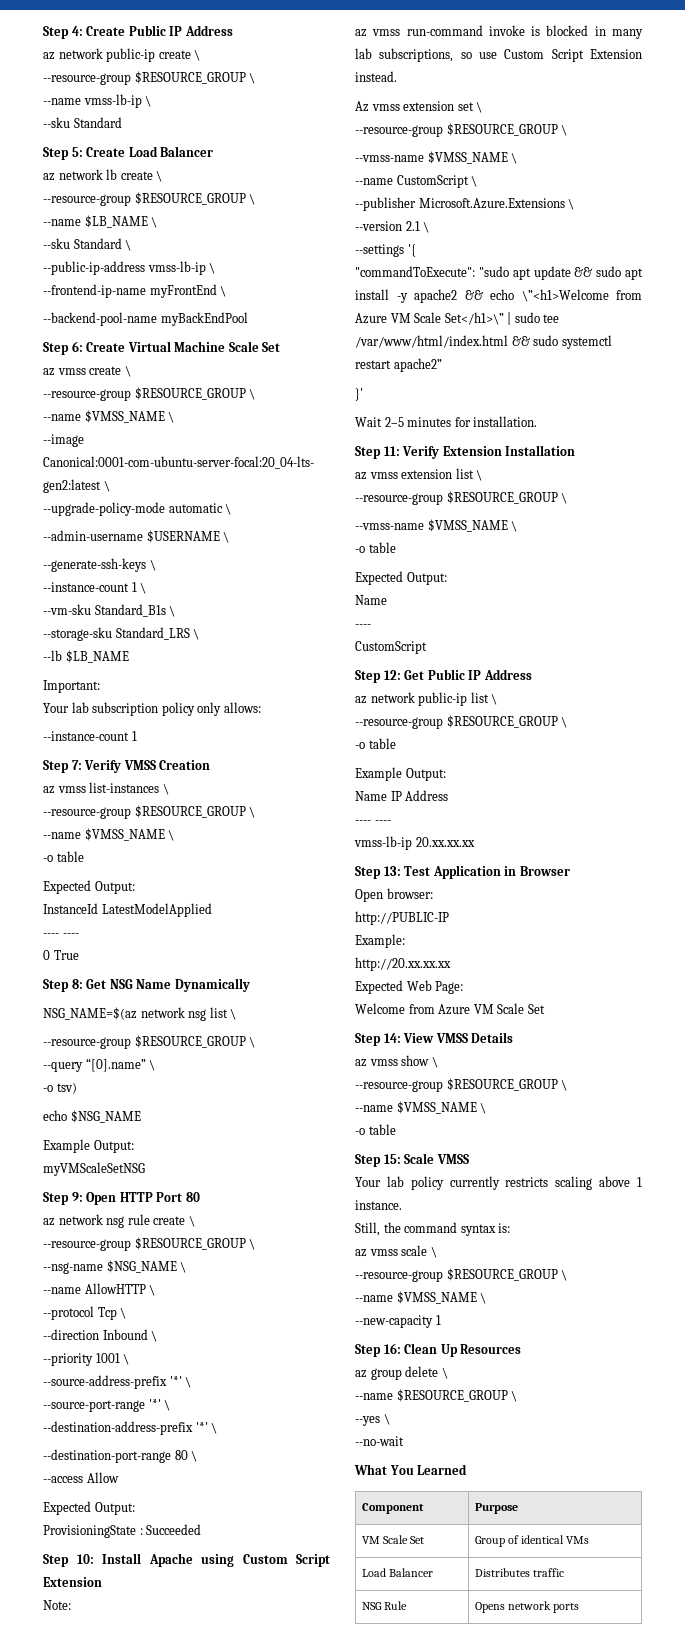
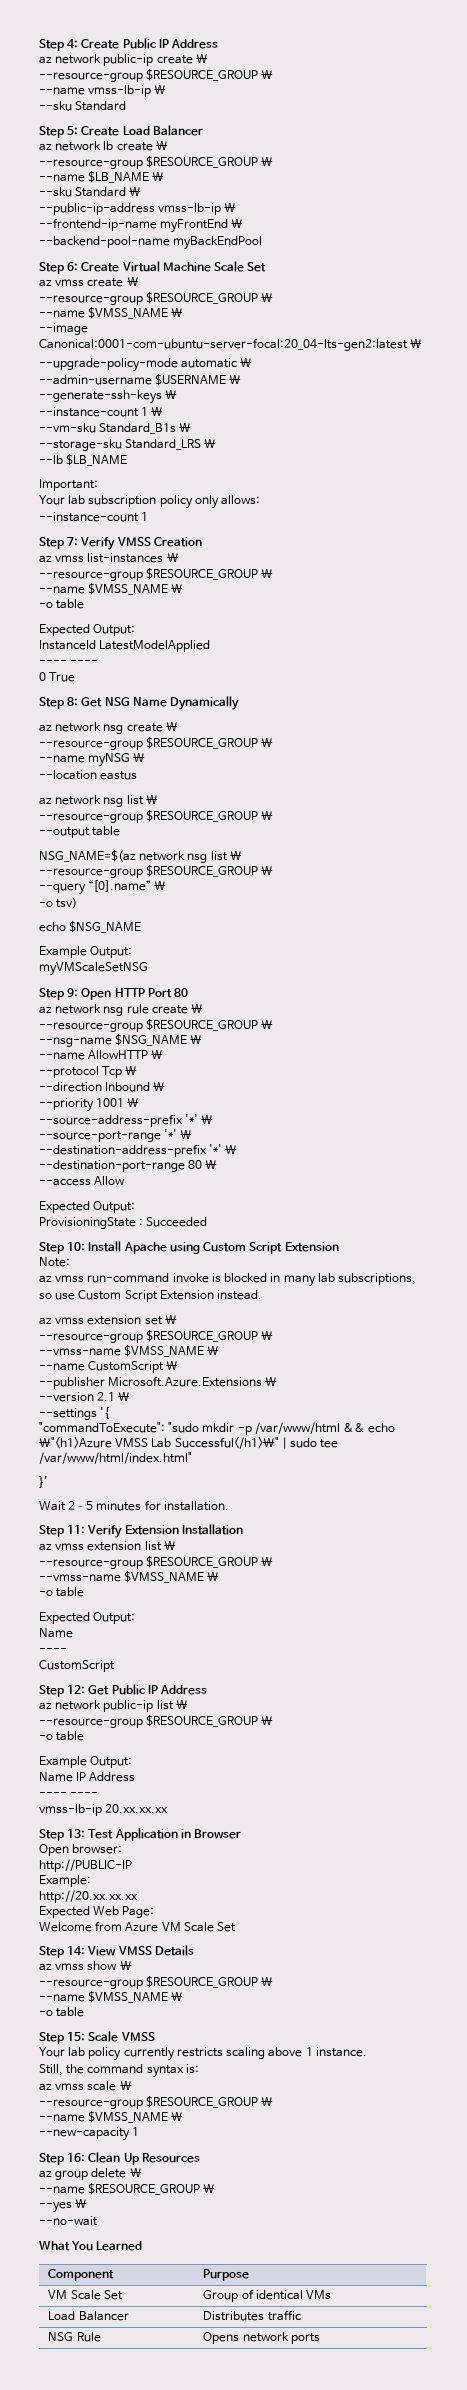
+ az network nsg create \
+ --resource-group $RESOURCE_GROUP \
+ --name myNSG \
+ --location eastus
+ az network nsg list \
+ --resource-group $RESOURCE_GROUP \
+ --output table
- Az vmss extension set \
+ az vmss extension set \
- "commandToExecute": "sudo apt update && sudo apt install -y apache2 && echo \”<h1>Welcome from Azure VM Scale Set</h1>\” | sudo tee /var/www/html/index.html && sudo systemctl restart apache2”
+ "commandToExecute": "sudo mkdir -p /var/www/html && echo \"<h1>Azure VMSS Lab Successful</h1>\" | sudo tee /var/www/html/index.html"

